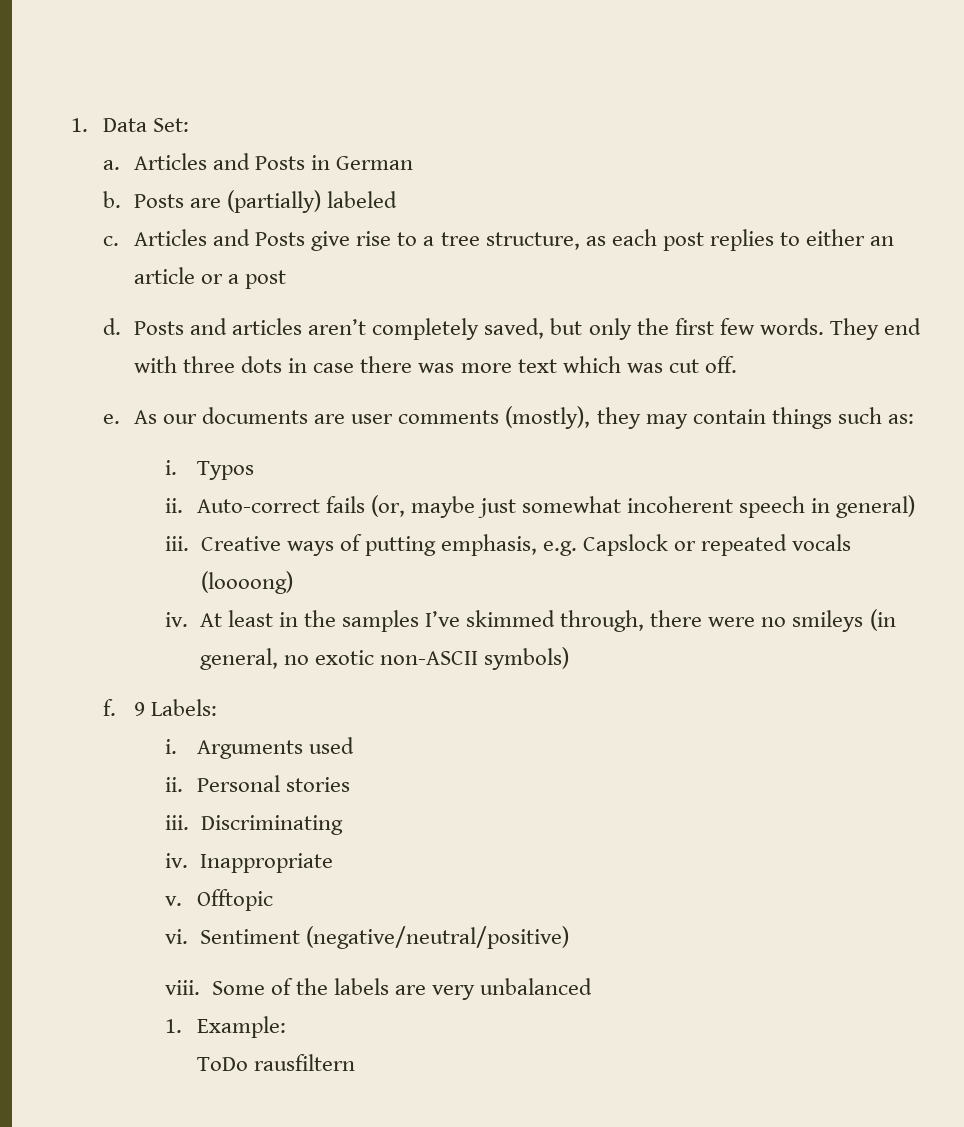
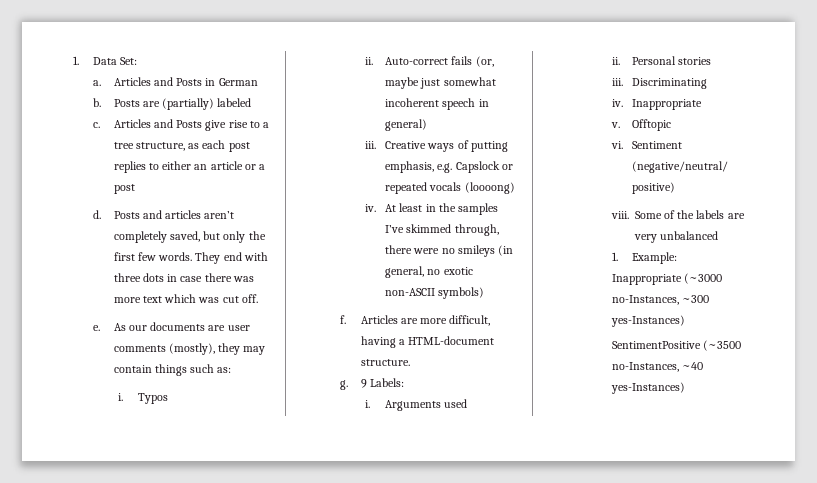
+ Articles are more difficult, having a HTML-document structure.
+ g.
- ToDo rausfiltern
+ Inappropriate (~3000 no-Instances, ~300 yes-Instances)
+ SentimentPositive (~3500 no-Instances, ~40 yes-Instances)

